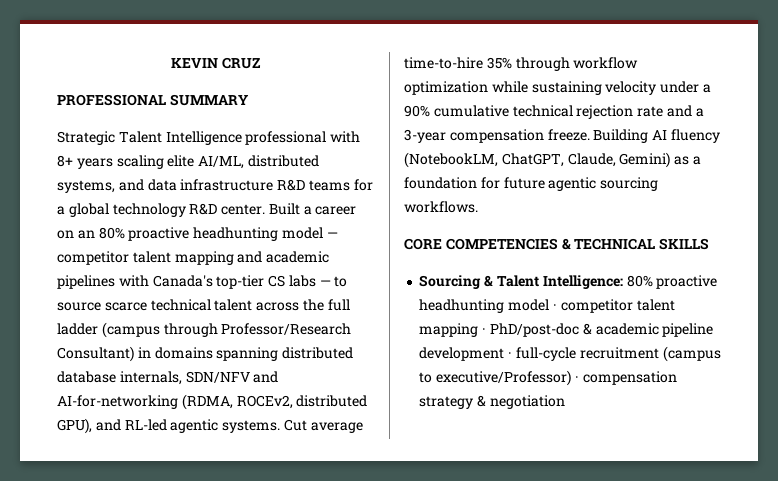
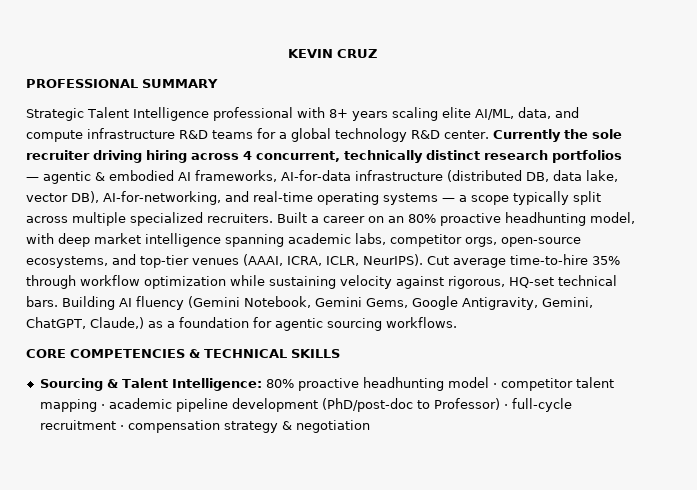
- Strategic Talent Intelligence professional with 8+ years scaling elite AI/ML, distributed systems, and data infrastructure R&D teams for a global technology R&D center.
+ Strategic Talent Intelligence professional with 8+ years scaling elite AI/ML, data, and compute infrastructure R&D teams for a global technology R&D center.
+ Currently the sole recruiter driving hiring across 4 concurrent, technically distinct research portfolios — agentic & embodied AI frameworks, AI-for-data infrastructure (distributed DB, data lake, vector DB), AI-for-networking, and real-time operating systems — a scope typically split across multiple specialized recruiters.
- Built a career on an 80% proactive headhunting model — competitor talent mapping and academic pipelines with Canada's top-tier CS labs — to source scarce technical talent across the full ladder (campus through Professor/Research Consultant) in domains spanning distributed database internals, SDN/NFV and AI-for-networking (RDMA, ROCEv2, distributed GPU), and RL-led agentic systems.
+ Built a career on an 80% proactive headhunting model, with deep market intelligence spanning academic labs, competitor orgs, open-source ecosystems, and top-tier venues (AAAI, ICRA, ICLR, NeurIPS).
- Cut average time-to-hire 35% through workflow optimization while sustaining velocity under a 90% cumulative technical rejection rate and a 3-year compensation freeze. Building AI fluency (NotebookLM, ChatGPT, Claude, Gemini) as a foundation for future agentic sourcing workflows.
+ Cut average time-to-hire 35% through workflow optimization while sustaining velocity against rigorous, HQ-set technical bars. Building AI fluency (Gemini Notebook, Gemini Gems, Google Antigravity, Gemini, ChatGPT, Claude,) as a foundation for agentic sourcing workflows.
- Sourcing & Talent Intelligence: 80% proactive headhunting model · competitor talent mapping · PhD/post-doc & academic pipeline development · full-cycle recruitment (campus to executive/Professor) · compensation strategy & negotiation
+ Sourcing & Talent Intelligence: 80% proactive headhunting model · competitor talent mapping · academic pipeline development (PhD/post-doc to Professor) · full-cycle recruitment · compensation strategy & negotiation

